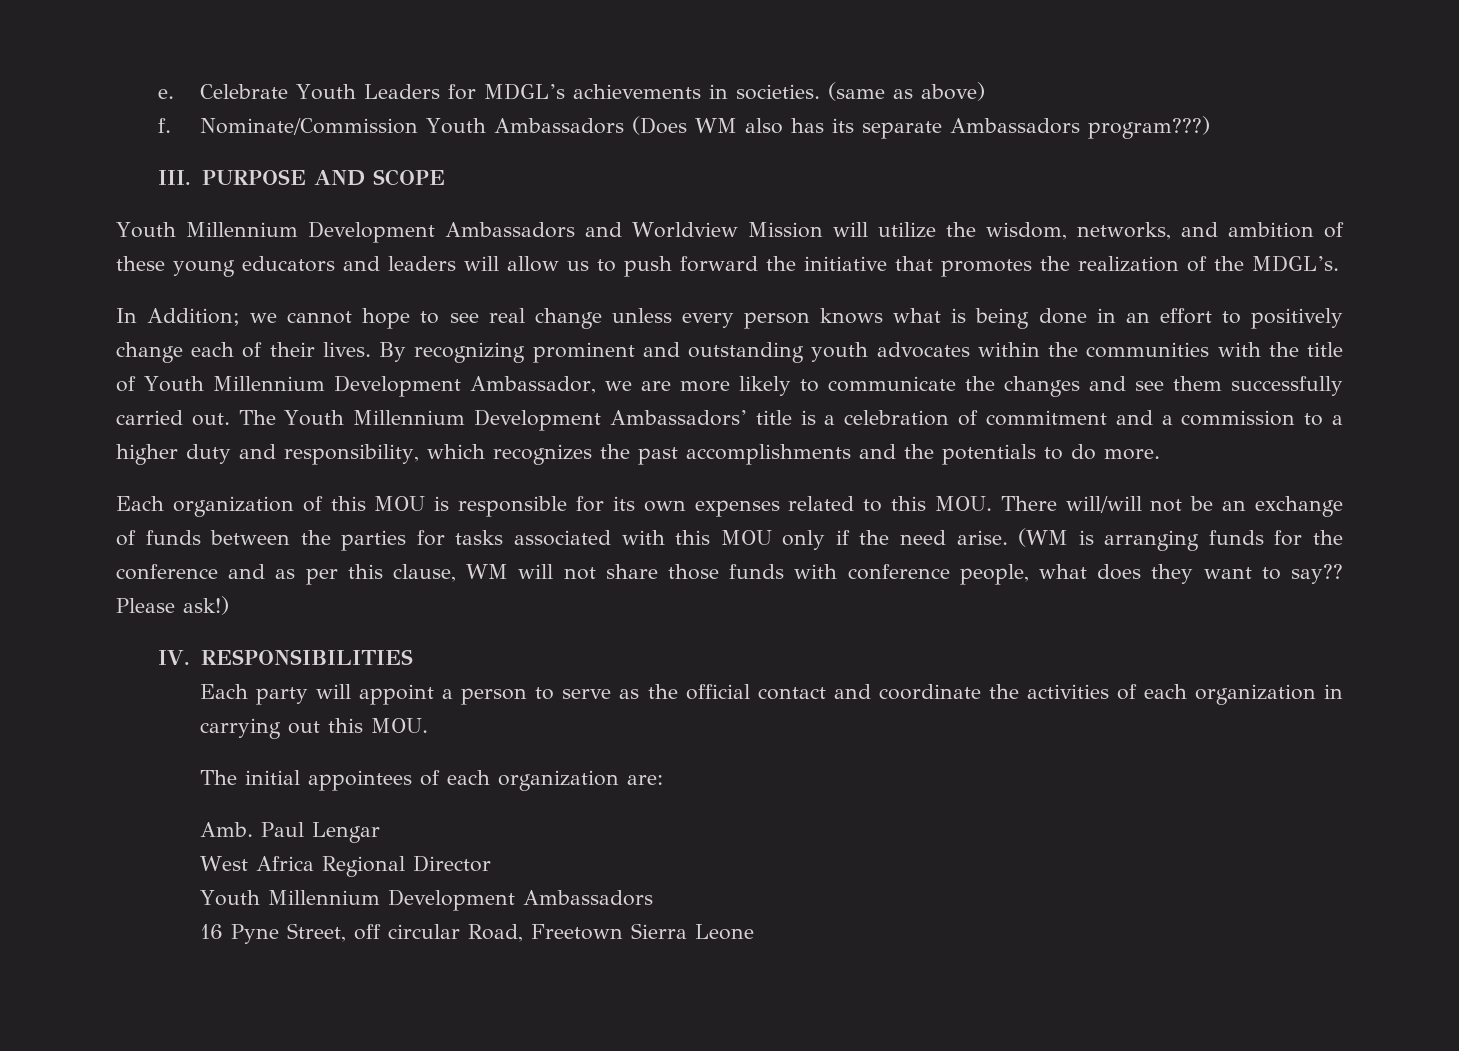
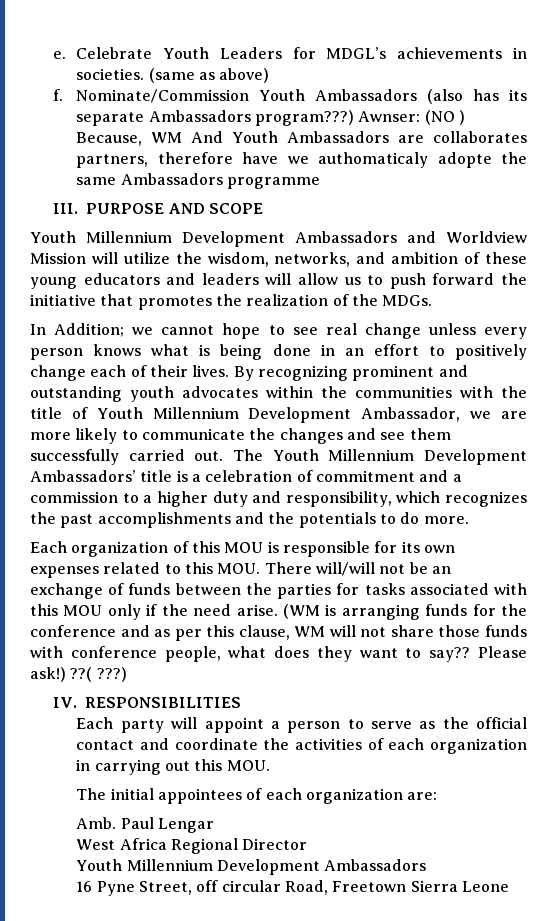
- Nominate/Commission Youth Ambassadors (Does WM also has its separate Ambassadors program???)
+ Nominate/Commission Youth Ambassadors (also has its separate Ambassadors program???) Awnser: (NO ) Because, WM And Youth Ambassadors are collaborates partners, therefore have we authomaticaly adopte the same Ambassadors programme
- Youth Millennium Development Ambassadors and Worldview Mission will utilize the wisdom, networks, and ambition of these young educators and leaders will allow us to push forward the initiative that promotes the realization of the MDGL’s.
+ Youth Millennium Development Ambassadors and Worldview Mission will utilize the wisdom, networks, and ambition of these young educators and leaders will allow us to push forward the initiative that promotes the realization of the MDGs.
+ ??( ???)

